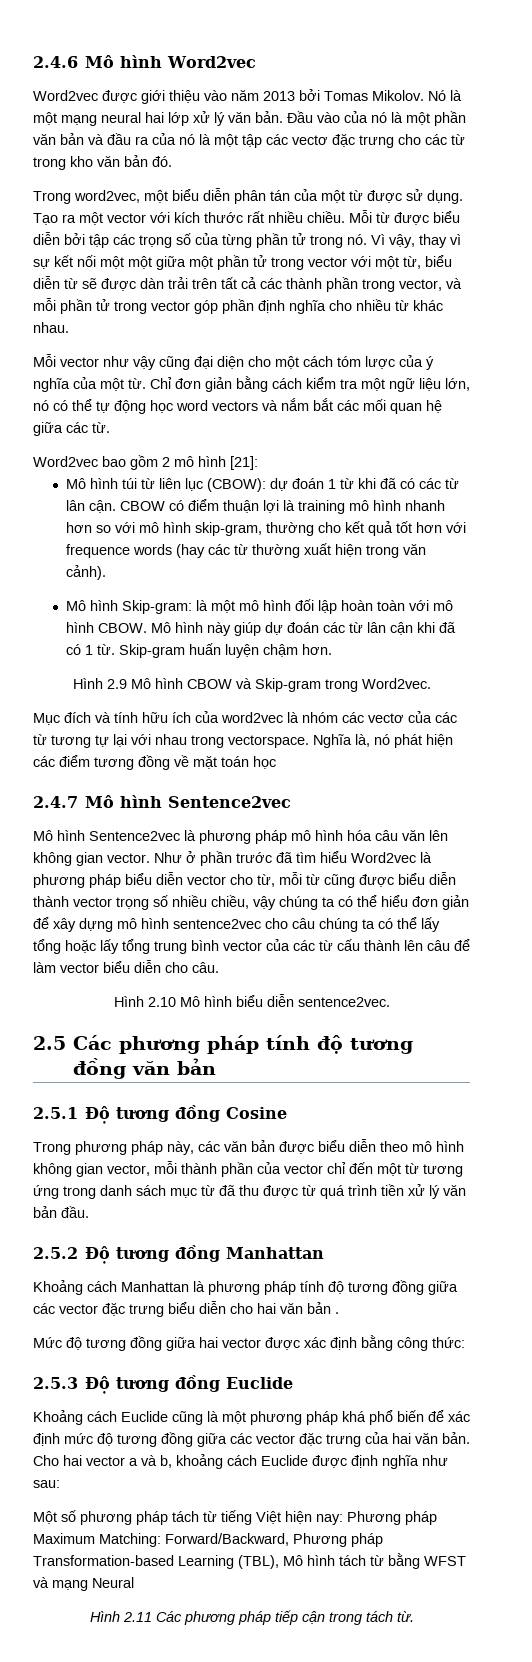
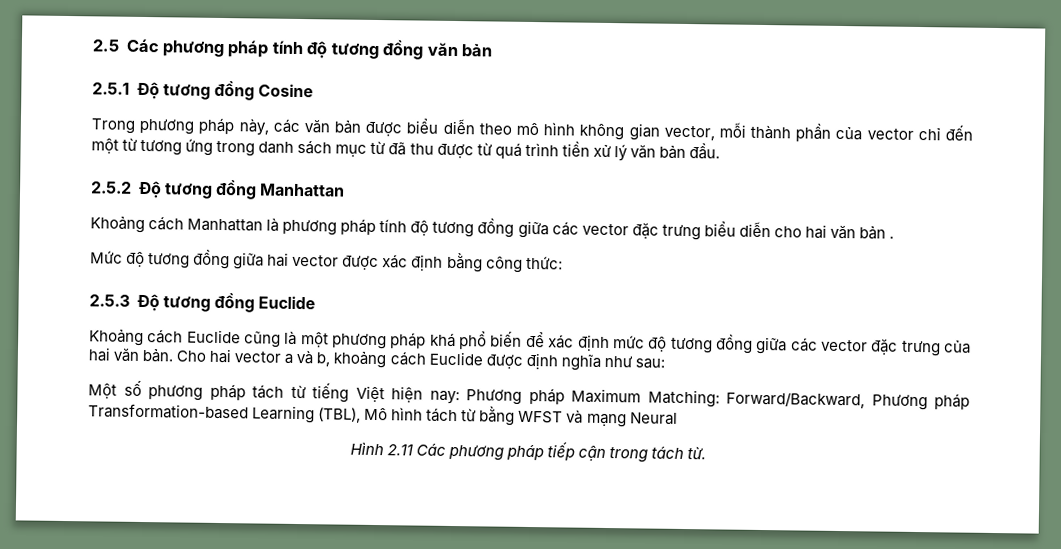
- 2.4.6 Mô hình Word2vec
- Word2vec được giới thiệu vào năm 2013 bởi Tomas Mikolov. Nó là một mạng neural hai lớp xử lý văn bản. Đầu vào của nó là một phần văn bản và đầu ra của nó là một tập các vectơ đặc trưng cho các từ trong kho văn bản đó.
- Trong word2vec, một biểu diễn phân tán của một từ được sử dụng. Tạo ra một vector với kích thước rất nhiều chiều. Mỗi từ được biểu diễn bởi tập các trọng số của từng phần tử trong nó. Vì vậy, thay vì sự kết nối một một giữa một phần tử trong vector với một từ, biểu diễn từ sẽ được dàn trải trên tất cả các thành phần trong vector, và mỗi phần tử trong vector góp phần định nghĩa cho nhiều từ khác nhau.
- Mỗi vector như vậy cũng đại diện cho một cách tóm lược của ý nghĩa của một từ. Chỉ đơn giản bằng cách kiểm tra một ngữ liệu lớn, nó có thể tự động học word vectors và nắm bắt các mối quan hệ giữa các từ.
- Word2vec bao gồm 2 mô hình [21]:
- Mô hình túi từ liên lục (CBOW): dự đoán 1 từ khi đã có các từ lân cận. CBOW có điểm thuận lợi là training mô hình nhanh hơn so với mô hình skip-gram, thường cho kết quả tốt hơn với frequence words (hay các từ thường xuất hiện trong văn cảnh).
- Mô hình Skip-gram: là một mô hình đối lập hoàn toàn với mô hình CBOW. Mô hình này giúp dự đoán các từ lân cận khi đã có 1 từ. Skip-gram huấn luyện chậm hơn.
- Hình 2.9 Mô hình CBOW và Skip-gram trong Word2vec.
- Mục đích và tính hữu ích của word2vec là nhóm các vectơ của các từ tương tự lại với nhau trong vectorspace. Nghĩa là, nó phát hiện các điểm tương đồng về mặt toán học
- 2.4.7 Mô hình Sentence2vec
- Mô hình Sentence2vec là phương pháp mô hình hóa câu văn lên không gian vector. Như ở phần trước đã tìm hiểu Word2vec là phương pháp biểu diễn vector cho từ, mỗi từ cũng được biểu diễn thành vector trọng số nhiều chiều, vậy chúng ta có thể hiểu đơn giản để xây dựng mô hình sentence2vec cho câu chúng ta có thể lấy tổng hoặc lấy tổng trung bình vector của các từ cấu thành lên câu để làm vector biểu diễn cho câu.
- Hình 2.10 Mô hình biểu diễn sentence2vec.

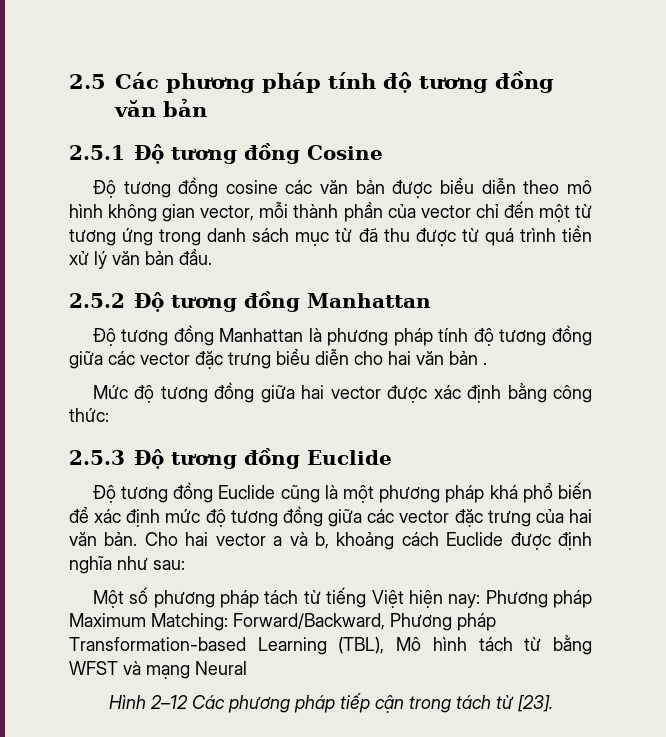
- Trong phương pháp này, các văn bản được biểu diễn theo mô hình không gian vector, mỗi thành phần của vector chỉ đến một từ tương ứng trong danh sách mục từ đã thu được từ quá trình tiền xử lý văn bản đầu.
+ Độ tương đồng cosine các văn bản được biểu diễn theo mô hình không gian vector, mỗi thành phần của vector chỉ đến một từ tương ứng trong danh sách mục từ đã thu được từ quá trình tiền xử lý văn bản đầu.
- Khoảng cách Manhattan là phương pháp tính độ tương đồng giữa các vector đặc trưng biểu diễn cho hai văn bản .
+ Độ tương đồng Manhattan là phương pháp tính độ tương đồng giữa các vector đặc trưng biểu diễn cho hai văn bản .
- Khoảng cách Euclide cũng là một phương pháp khá phổ biến để xác định mức độ tương đồng giữa các vector đặc trưng của hai văn bản.
+ Độ tương đồng Euclide cũng là một phương pháp khá phổ biến để xác định mức độ tương đồng giữa các vector đặc trưng của hai văn bản.
- Hình 2.11 Các phương pháp tiếp cận trong tách từ.
+ Hình 2–12 Các phương pháp tiếp cận trong tách từ [23].

